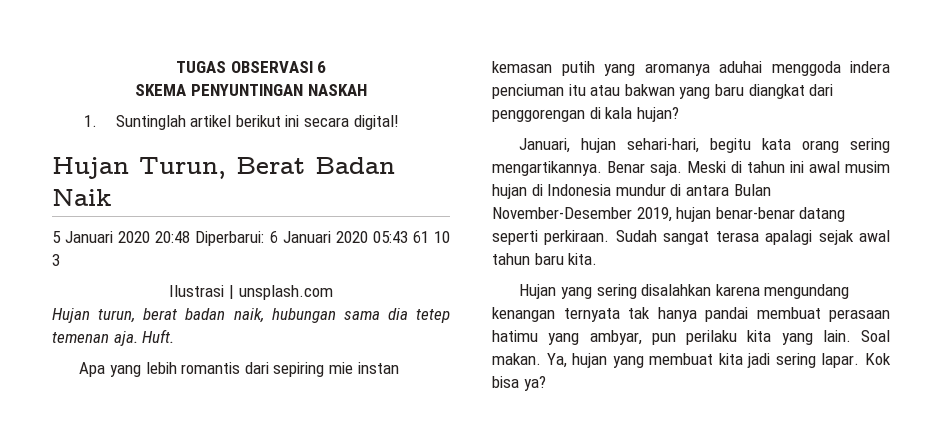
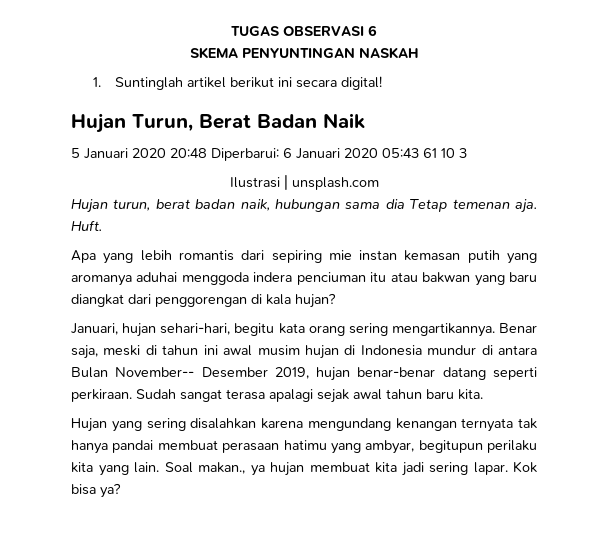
- Hujan turun, berat badan naik, hubungan sama dia tetep temenan aja.
+ Hujan turun, berat badan naik, hubungan sama dia Tetap temenan aja.
- Benar saja. Meski di tahun ini awal musim hujan di Indonesia mundur di antara Bulan November-Desember 2019, hujan benar-benar datang seperti perkiraan.
+ Benar saja, meski di tahun ini awal musim hujan di Indonesia mundur di antara Bulan November-- Desember 2019, hujan benar-benar datang seperti perkiraan.
- Hujan yang sering disalahkan karena mengundang kenangan ternyata tak hanya pandai membuat perasaan hatimu yang ambyar, pun perilaku kita yang lain.
+ Hujan yang sering disalahkan karena mengundang kenangan ternyata tak hanya pandai membuat perasaan hatimu yang ambyar, begitupun perilaku kita yang lain.
- Soal makan. Ya, hujan yang membuat kita jadi sering lapar.
+ Soal makan., ya hujan membuat kita jadi sering lapar.

